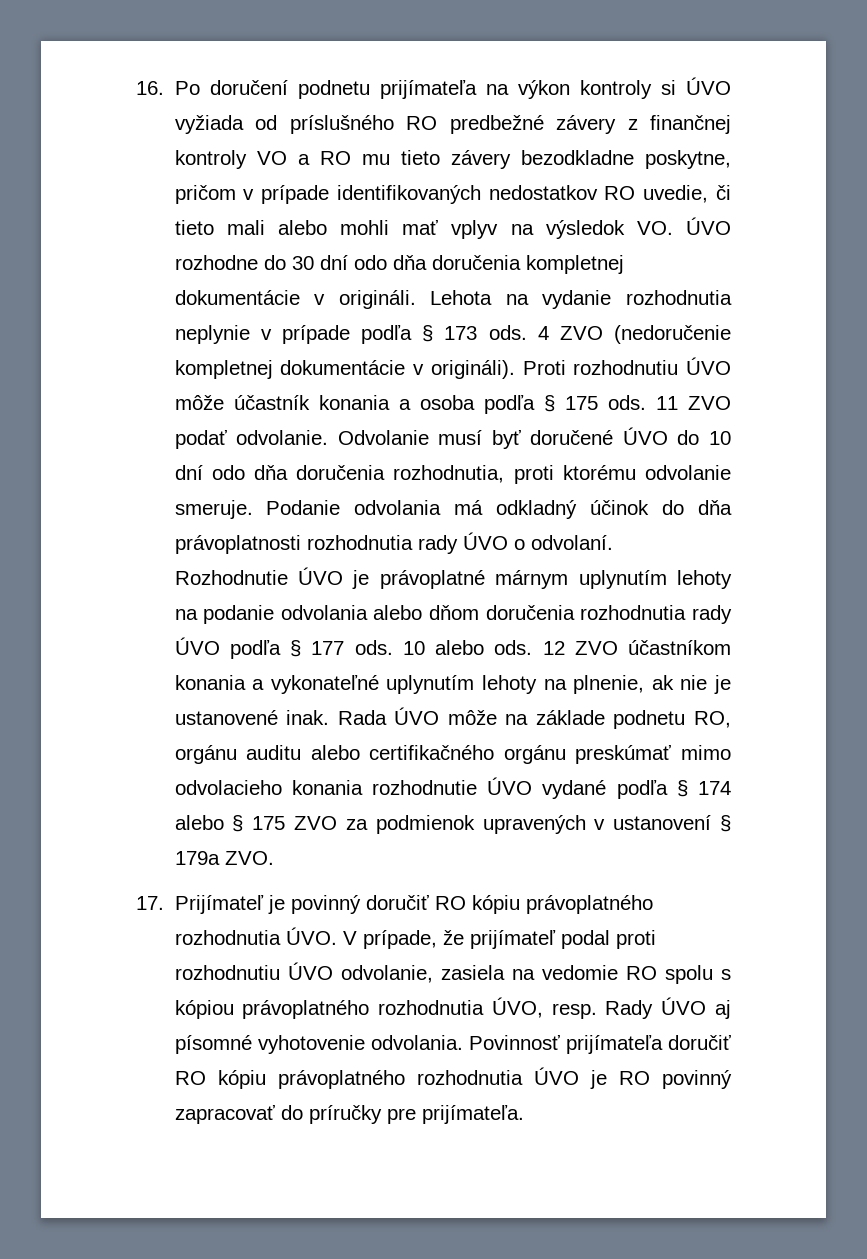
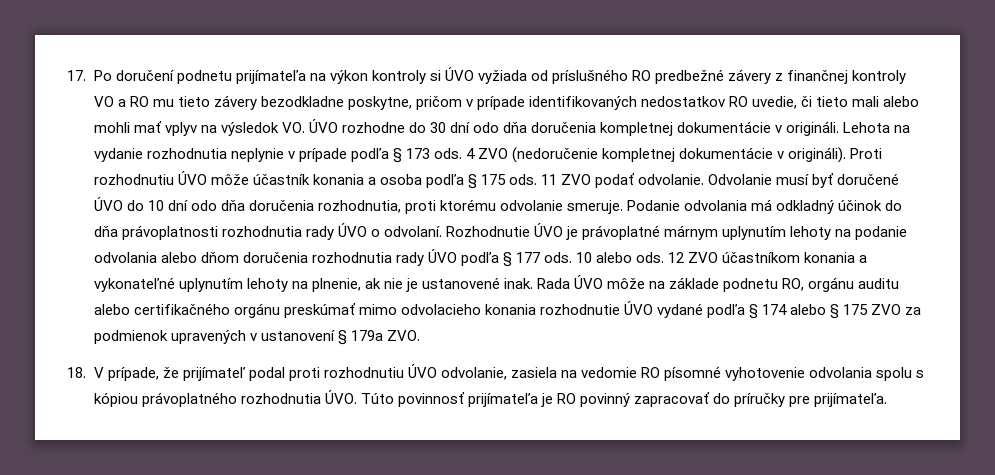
- 16. Po doručení podnetu prijímateľa na výkon kontroly si ÚVO vyžiada od príslušného RO predbežné závery z finančnej kontroly VO a RO mu tieto závery bezodkladne poskytne, pričom v prípade identifikovaných nedostatkov RO uvedie, či tieto mali alebo mohli mať vplyv na výsledok VO. ÚVO rozhodne do 30 dní odo dňa doručenia kompletnej dokumentácie v origináli.
+ 17. Po doručení podnetu prijímateľa na výkon kontroly si ÚVO vyžiada od príslušného RO predbežné závery z finančnej kontroly VO a RO mu tieto závery bezodkladne poskytne, pričom v prípade identifikovaných nedostatkov RO uvedie, či tieto mali alebo mohli mať vplyv na výsledok VO. ÚVO rozhodne do 30 dní odo dňa doručenia kompletnej dokumentácie v origináli.
- 17. Prijímateľ je povinný doručiť RO kópiu právoplatného rozhodnutia ÚVO. V prípade, že prijímateľ podal proti rozhodnutiu ÚVO odvolanie, zasiela na vedomie RO spolu s kópiou právoplatného rozhodnutia ÚVO, resp. Rady ÚVO aj písomné vyhotovenie odvolania. Povinnosť prijímateľa doručiť RO kópiu právoplatného rozhodnutia ÚVO je RO povinný zapracovať do príručky pre prijímateľa.
+ 18. V prípade, že prijímateľ podal proti rozhodnutiu ÚVO odvolanie, zasiela na vedomie RO písomné vyhotovenie odvolania spolu s kópiou právoplatného rozhodnutia ÚVO. Túto povinnosť prijímateľa je RO povinný zapracovať do príručky pre prijímateľa.

